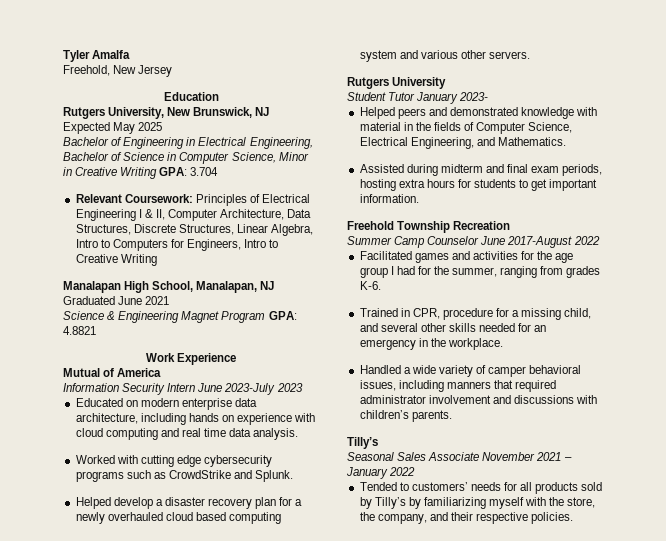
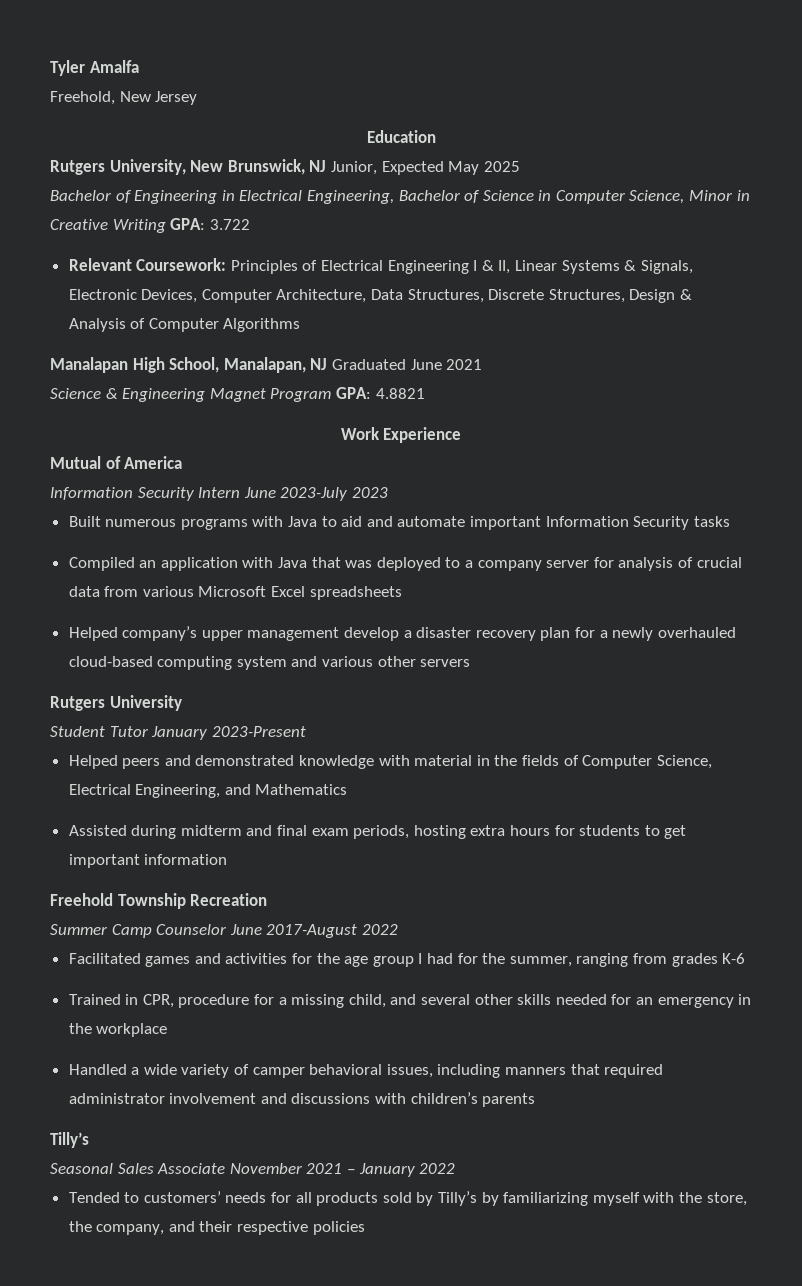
- Rutgers University, New Brunswick, NJ Expected May 2025
+ Rutgers University, New Brunswick, NJ Junior, Expected May 2025
- Bachelor of Engineering in Electrical Engineering, Bachelor of Science in Computer Science, Minor in Creative Writing GPA: 3.704
+ Bachelor of Engineering in Electrical Engineering, Bachelor of Science in Computer Science, Minor in Creative Writing GPA: 3.722
- Relevant Coursework: Principles of Electrical Engineering I & II, Computer Architecture, Data Structures, Discrete Structures, Linear Algebra, Intro to Computers for Engineers, Intro to Creative Writing
+ Relevant Coursework: Principles of Electrical Engineering I & II, Linear Systems & Signals, Electronic Devices, Computer Architecture, Data Structures, Discrete Structures, Design & Analysis of Computer Algorithms
- Educated on modern enterprise data architecture, including hands on experience with cloud computing and real time data analysis.
- Worked with cutting edge cybersecurity programs such as CrowdStrike and Splunk.
- Helped develop a disaster recovery plan for a newly overhauled cloud based computing system and various other servers.
+ Built numerous programs with Java to aid and automate important Information Security tasks
+ Compiled an application with Java that was deployed to a company server for analysis of crucial data from various Microsoft Excel spreadsheets
+ Helped company’s upper management develop a disaster recovery plan for a newly overhauled cloud-based computing system and various other servers
- Student Tutor January 2023-
+ Student Tutor January 2023-Present
- Helped peers and demonstrated knowledge with material in the fields of Computer Science, Electrical Engineering, and Mathematics.
+ Helped peers and demonstrated knowledge with material in the fields of Computer Science, Electrical Engineering, and Mathematics
- Assisted during midterm and final exam periods, hosting extra hours for students to get important information.
+ Assisted during midterm and final exam periods, hosting extra hours for students to get important information
- Facilitated games and activities for the age group I had for the summer, ranging from grades K-6.
+ Facilitated games and activities for the age group I had for the summer, ranging from grades K-6
- Trained in CPR, procedure for a missing child, and several other skills needed for an emergency in the workplace.
+ Trained in CPR, procedure for a missing child, and several other skills needed for an emergency in the workplace
- Handled a wide variety of camper behavioral issues, including manners that required administrator involvement and discussions with children’s parents.
+ Handled a wide variety of camper behavioral issues, including manners that required administrator involvement and discussions with children’s parents
- Tended to customers’ needs for all products sold by Tilly’s by familiarizing myself with the store, the company, and their respective policies.
+ Tended to customers’ needs for all products sold by Tilly’s by familiarizing myself with the store, the company, and their respective policies

